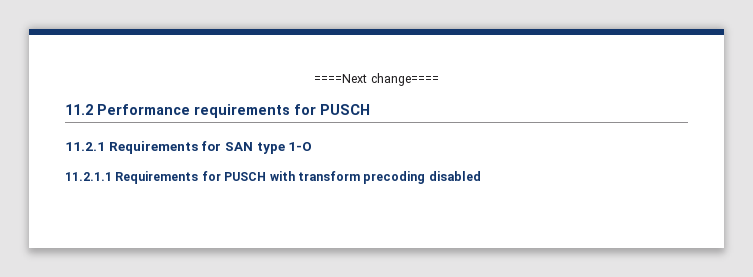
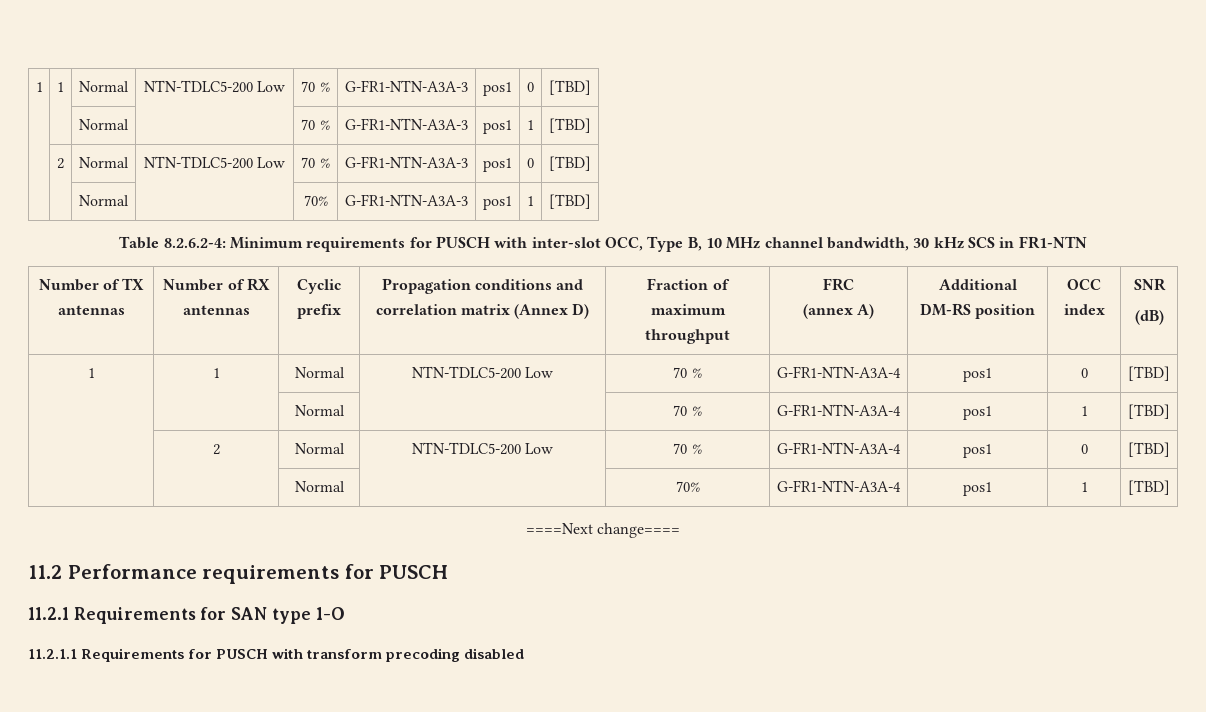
+ 1 | 1 | Normal | NTN-TDLC5-200 Low | 70 % | G-FR1-NTN-A3A-3 | pos1 | 0 | [TBD]
+ | | Normal | | 70 % | G-FR1-NTN-A3A-3 | pos1 | 1 | [TBD]
+ | 2 | Normal | NTN-TDLC5-200 Low | 70 % | G-FR1-NTN-A3A-3 | pos1 | 0 | [TBD]
+ | | Normal | | 70% | G-FR1-NTN-A3A-3 | pos1 | 1 | [TBD]
+ Table 8.2.6.2-4: Minimum requirements for PUSCH with inter-slot OCC, Type B, 10 MHz channel bandwidth, 30 kHz SCS in FR1-NTN
+ Number of TX antennas | Number of RX antennas | Cyclic prefix | Propagation conditions and correlation matrix (Annex D) | Fraction of maximum throughput | FRC
+ (annex A) | Additional DM-RS position | OCC index | SNR
+ (dB)
+ 1 | 1 | Normal | NTN-TDLC5-200 Low | 70 % | G-FR1-NTN-A3A-4 | pos1 | 0 | [TBD]
+ | | Normal | | 70 % | G-FR1-NTN-A3A-4 | pos1 | 1 | [TBD]
+ | 2 | Normal | NTN-TDLC5-200 Low | 70 % | G-FR1-NTN-A3A-4 | pos1 | 0 | [TBD]
+ | | Normal | | 70% | G-FR1-NTN-A3A-4 | pos1 | 1 | [TBD]

